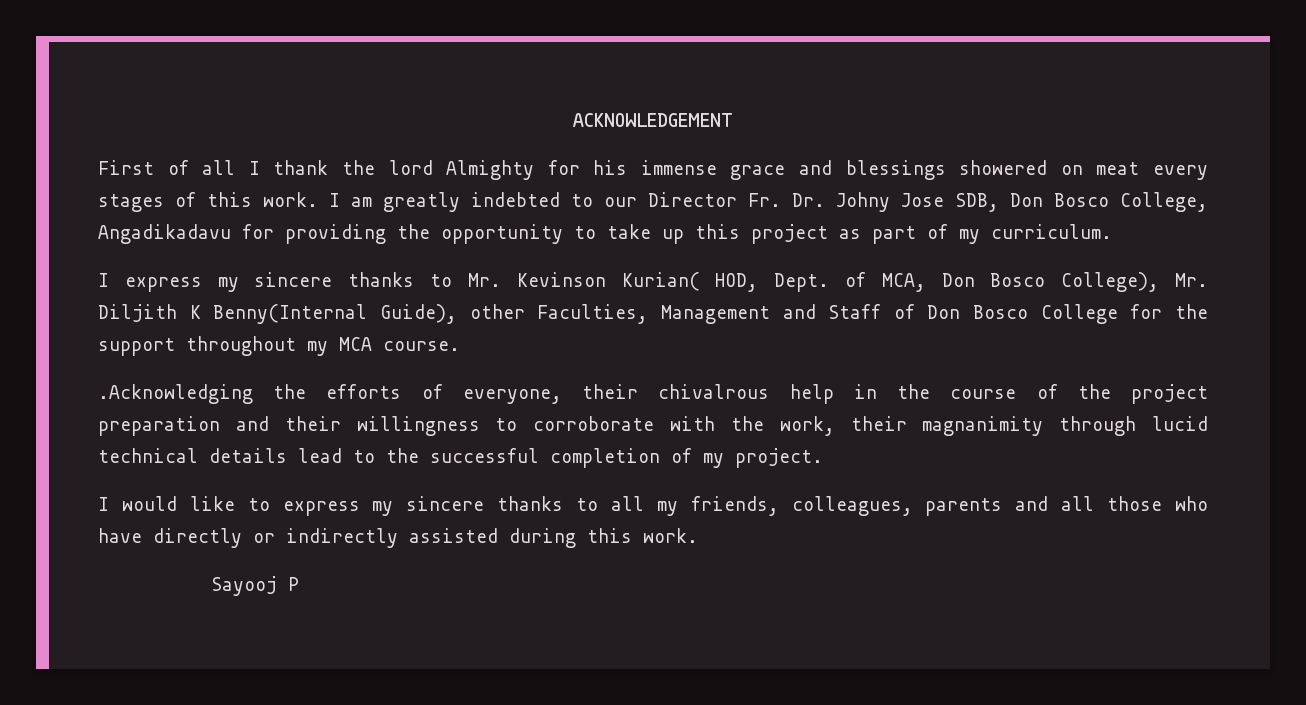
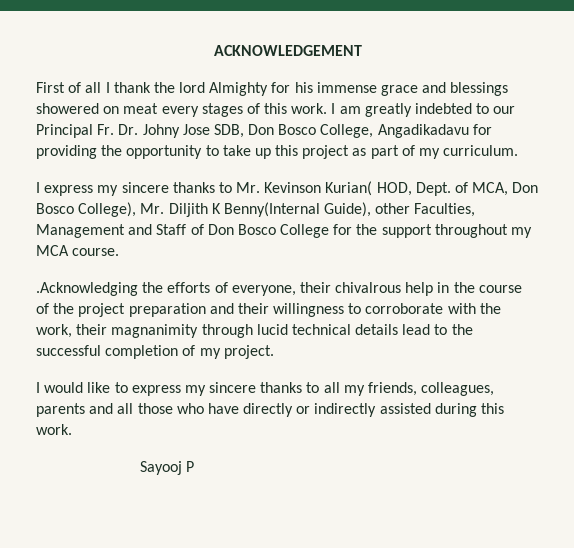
- I am greatly indebted to our Director Fr. Dr. Johny Jose SDB, Don Bosco College, Angadikadavu for providing the opportunity to take up this project as part of my curriculum.
+ I am greatly indebted to our Principal Fr. Dr. Johny Jose SDB, Don Bosco College, Angadikadavu for providing the opportunity to take up this project as part of my curriculum.

